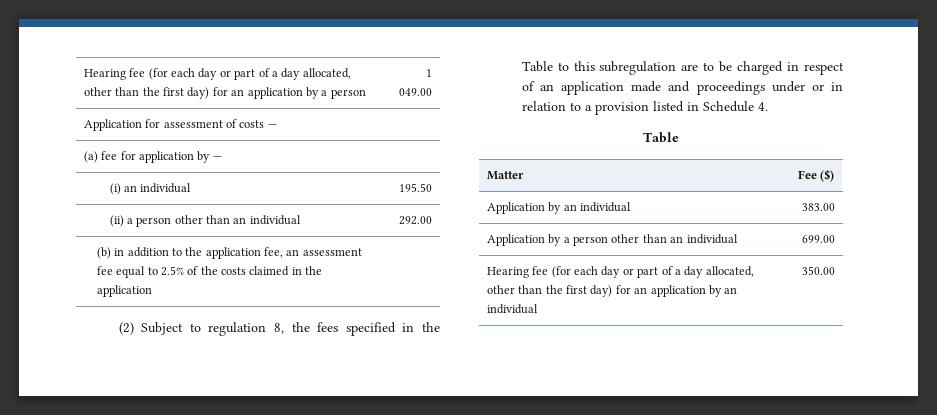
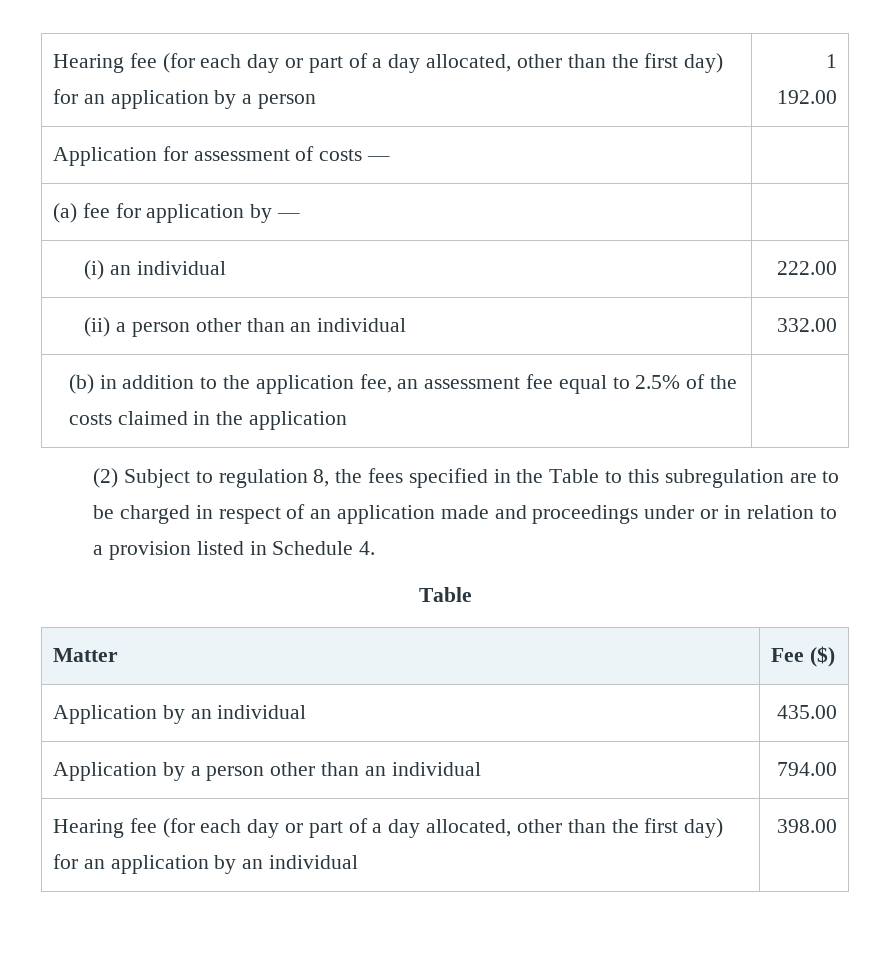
- Hearing fee (for each day or part of a day allocated, other than the first day) for an application by a person | 1 049.00
+ Hearing fee (for each day or part of a day allocated, other than the first day) for an application by a person | 1 192.00
- (i) an individual | 195.50
+ (i) an individual | 222.00
- (ii) a person other than an individual | 292.00
+ (ii) a person other than an individual | 332.00
- Application by an individual | 383.00
+ Application by an individual | 435.00
- Application by a person other than an individual | 699.00
+ Application by a person other than an individual | 794.00
- Hearing fee (for each day or part of a day allocated, other than the first day) for an application by an individual | 350.00
+ Hearing fee (for each day or part of a day allocated, other than the first day) for an application by an individual | 398.00

